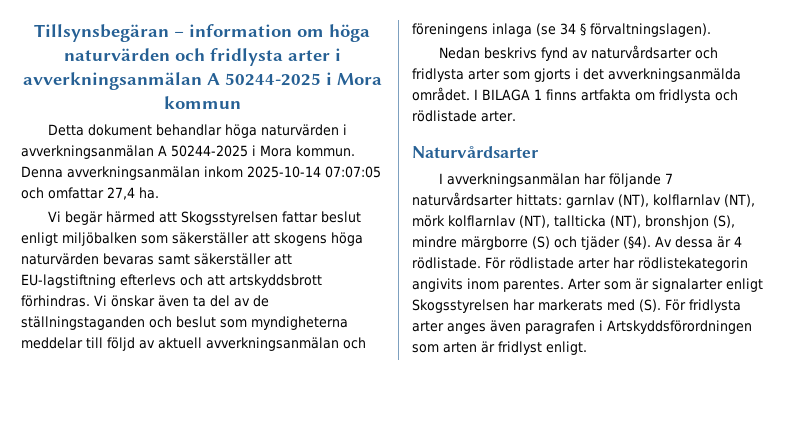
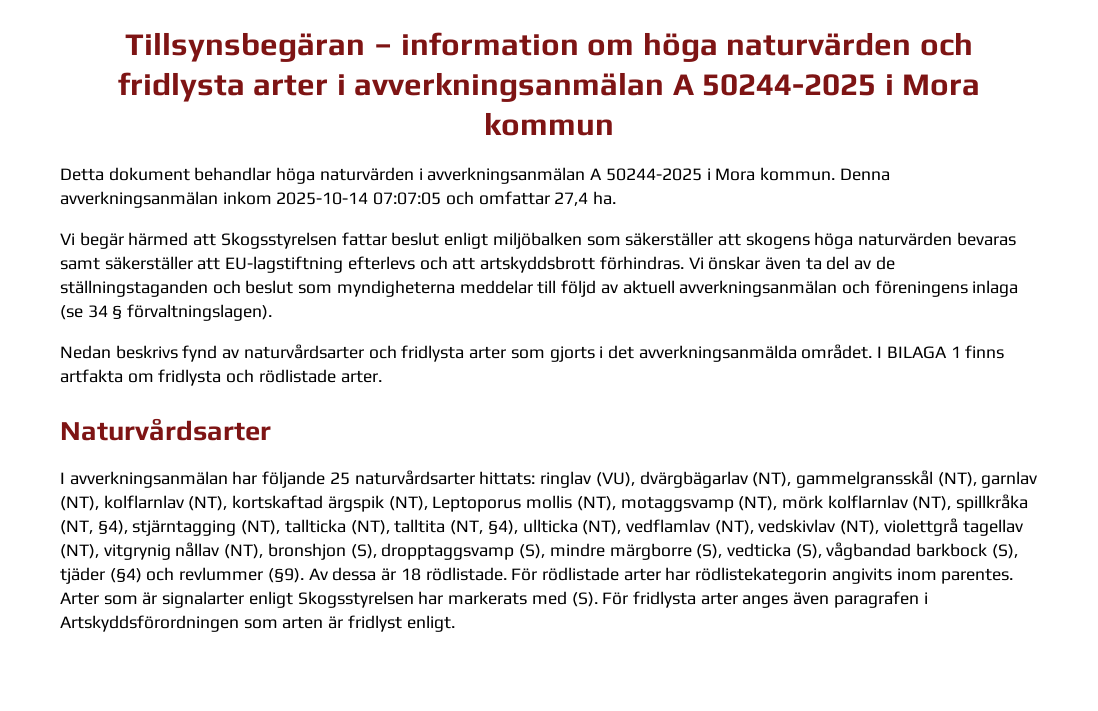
- I avverkningsanmälan har följande 7 naturvårdsarter hittats: garnlav (NT), kolflarnlav (NT), mörk kolflarnlav (NT), tallticka (NT), bronshjon (S), mindre märgborre (S) och tjäder (§4).
+ I avverkningsanmälan har följande 25 naturvårdsarter hittats: ringlav (VU), dvärgbägarlav (NT), gammelgransskål (NT), garnlav (NT), kolflarnlav (NT), kortskaftad ärgspik (NT), Leptoporus mollis (NT), motaggsvamp (NT), mörk kolflarnlav (NT), spillkråka (NT, §4), stjärntagging (NT), tallticka (NT), talltita (NT, §4), ullticka (NT), vedflamlav (NT), vedskivlav (NT), violettgrå tagellav (NT), vitgrynig nållav (NT), bronshjon (S), dropptaggsvamp (S), mindre märgborre (S), vedticka (S), vågbandad barkbock (S), tjäder (§4) och revlummer (§9).
- Av dessa är 4 rödlistade.
+ Av dessa är 18 rödlistade.

